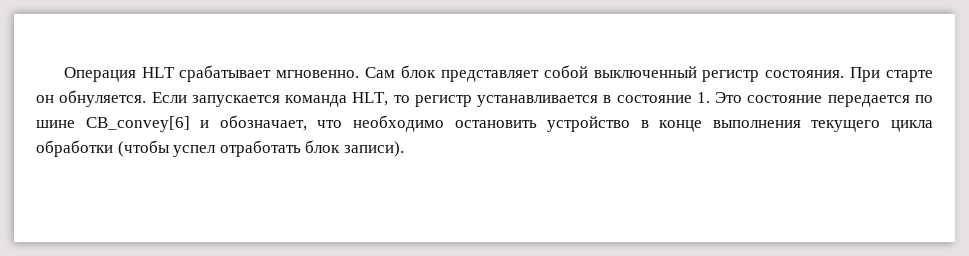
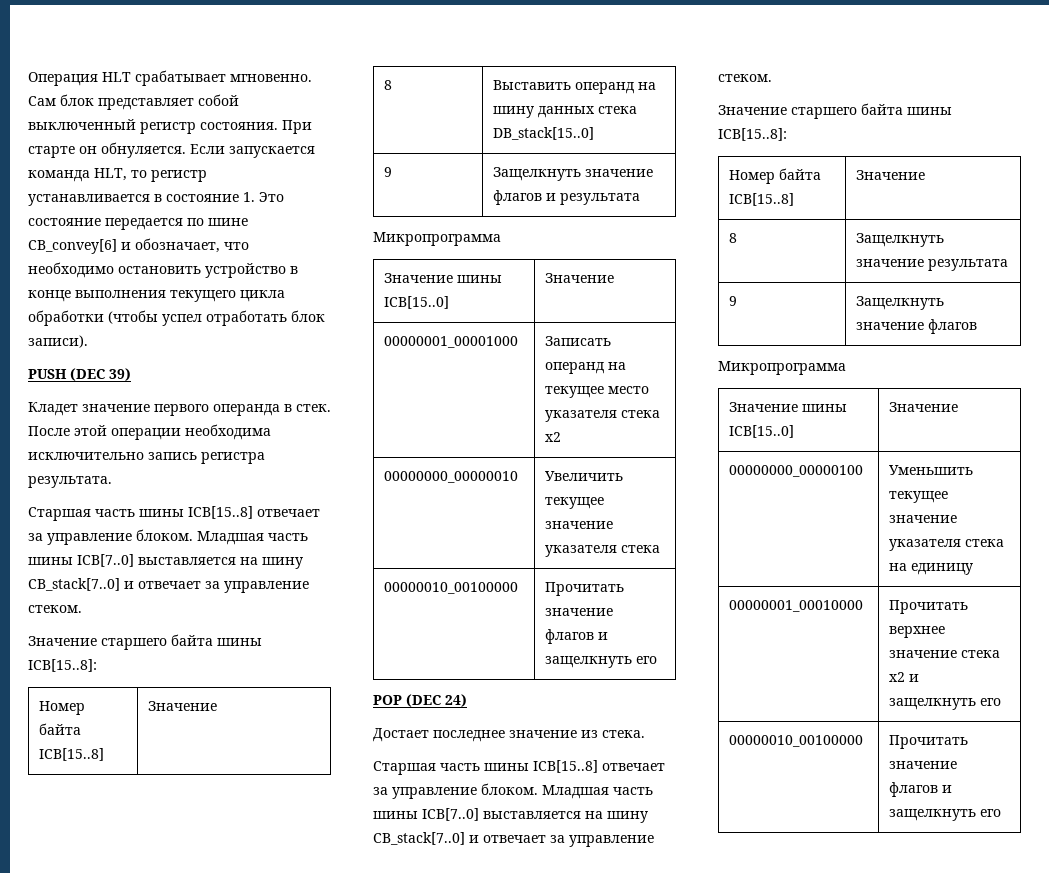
+ PUSH (DEC 39)
+ Кладет значение первого операнда в стек. После этой операции необходима исключительно запись регистра результата.
+ Старшая часть шины ICB[15..8] отвечает за управление блоком. Младшая часть шины ICB[7..0] выставляется на шину CB_stack[7..0] и отвечает за управление стеком.
+ Значение старшего байта шины ICB[15..8]:
+ Номер байта ICB[15..8] | Значение
+ 8 | Выставить операнд на шину данных стека DB_stack[15..0]
+ 9 | Защелкнуть значение флагов и результата
+ Микропрограмма
+ Значение шины ICB[15..0] | Значение
+ 00000001_00001000 | Записать операнд на текущее место указателя стека x2
+ 00000000_00000010 | Увеличить текущее значение указателя стека
+ 00000010_00100000 | Прочитать значение флагов и защелкнуть его
+ POP (DEC 24)
+ Достает последнее значение из стека.
+ Старшая часть шины ICB[15..8] отвечает за управление блоком. Младшая часть шины ICB[7..0] выставляется на шину CB_stack[7..0] и отвечает за управление стеком.
+ Значение старшего байта шины ICB[15..8]:
+ Номер байта ICB[15..8] | Значение
+ 8 | Защелкнуть значение результата
+ 9 | Защелкнуть значение флагов
+ Микропрограмма
+ Значение шины ICB[15..0] | Значение
+ 00000000_00000100 | Уменьшить текущее значение указателя стека на единицу
+ 00000001_00010000 | Прочитать верхнее значение стека х2 и защелкнуть его
+ 00000010_00100000 | Прочитать значение флагов и защелкнуть его

